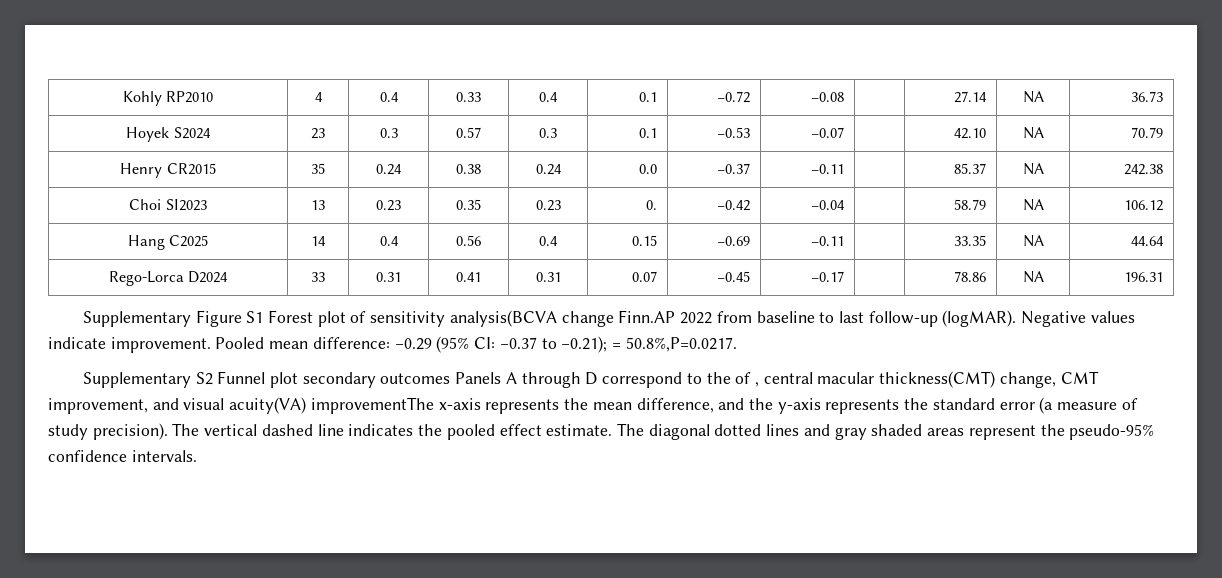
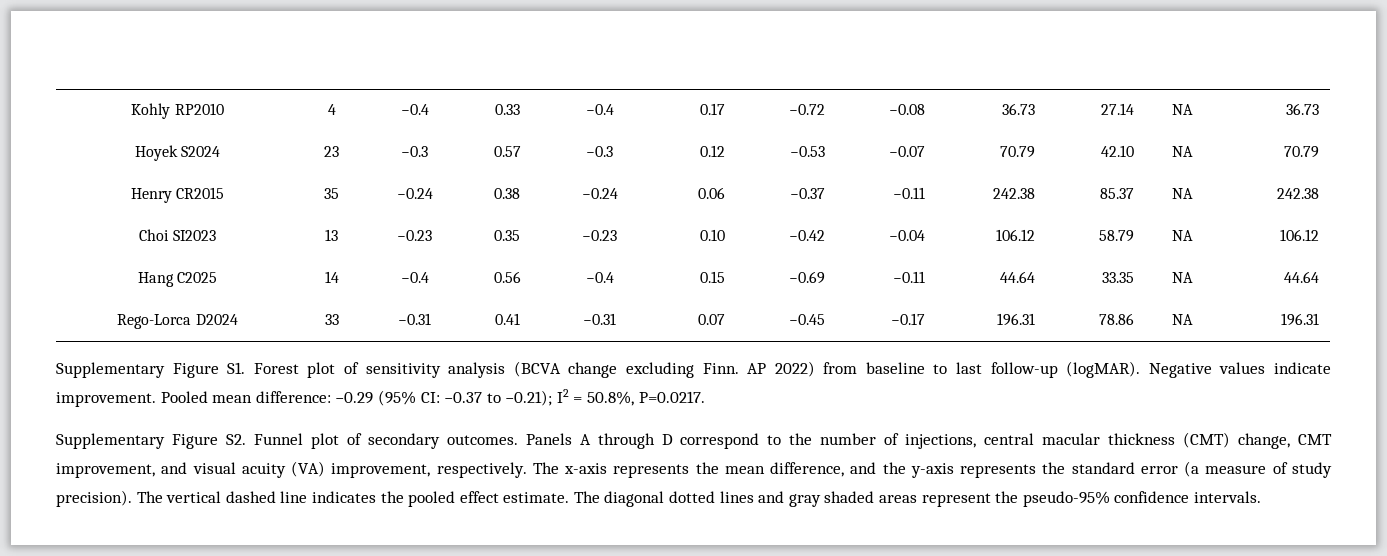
- Kohly RP2010 | 4 | 0.4 | 0.33 | 0.4 | 0.1 | −0.72 | −0.08 | | 27.14 | NA | 36.73
+ Kohly RP2010 | 4 | −0.4 | 0.33 | −0.4 | 0.17 | −0.72 | −0.08 | 36.73 | 27.14 | NA | 36.73
- Hoyek S2024 | 23 | 0.3 | 0.57 | 0.3 | 0.1 | −0.53 | −0.07 | | 42.10 | NA | 70.79
+ Hoyek S2024 | 23 | −0.3 | 0.57 | −0.3 | 0.12 | −0.53 | −0.07 | 70.79 | 42.10 | NA | 70.79
- Henry CR2015 | 35 | 0.24 | 0.38 | 0.24 | 0.0 | −0.37 | −0.11 | | 85.37 | NA | 242.38
+ Henry CR2015 | 35 | −0.24 | 0.38 | −0.24 | 0.06 | −0.37 | −0.11 | 242.38 | 85.37 | NA | 242.38
- Choi SI2023 | 13 | 0.23 | 0.35 | 0.23 | 0. | −0.42 | −0.04 | | 58.79 | NA | 106.12
+ Choi SI2023 | 13 | −0.23 | 0.35 | −0.23 | 0.10 | −0.42 | −0.04 | 106.12 | 58.79 | NA | 106.12
- Hang C2025 | 14 | 0.4 | 0.56 | 0.4 | 0.15 | −0.69 | −0.11 | | 33.35 | NA | 44.64
+ Hang C2025 | 14 | −0.4 | 0.56 | −0.4 | 0.15 | −0.69 | −0.11 | 44.64 | 33.35 | NA | 44.64
- Rego-Lorca D2024 | 33 | 0.31 | 0.41 | 0.31 | 0.07 | −0.45 | −0.17 | | 78.86 | NA | 196.31
+ Rego-Lorca D2024 | 33 | −0.31 | 0.41 | −0.31 | 0.07 | −0.45 | −0.17 | 196.31 | 78.86 | NA | 196.31
- Supplementary Figure S1 Forest plot of sensitivity analysis(BCVA change Finn.AP 2022 from baseline to last follow-up (logMAR).
+ Supplementary Figure S1. Forest plot of sensitivity analysis (BCVA change excluding Finn. AP 2022) from baseline to last follow-up (logMAR).
- Pooled mean difference: −0.29 (95% CI: −0.37 to −0.21); = 50.8%,P=0.0217.
- Supplementary S2 Funnel plot secondary outcomes Panels A through D correspond to the of , central macular thickness(CMT) change, CMT improvement, and visual acuity(VA) improvementThe x-axis represents the mean difference, and the y-axis represents the standard error (a measure of study precision).
+ Pooled mean difference: −0.29 (95% CI: −0.37 to −0.21); I2 = 50.8%, P=0.0217.
+ Supplementary Figure S2. Funnel plot of secondary outcomes. Panels A through D correspond to the number of injections, central macular thickness (CMT) change, CMT improvement, and visual acuity (VA) improvement, respectively. The x-axis represents the mean difference, and the y-axis represents the standard error (a measure of study precision).

